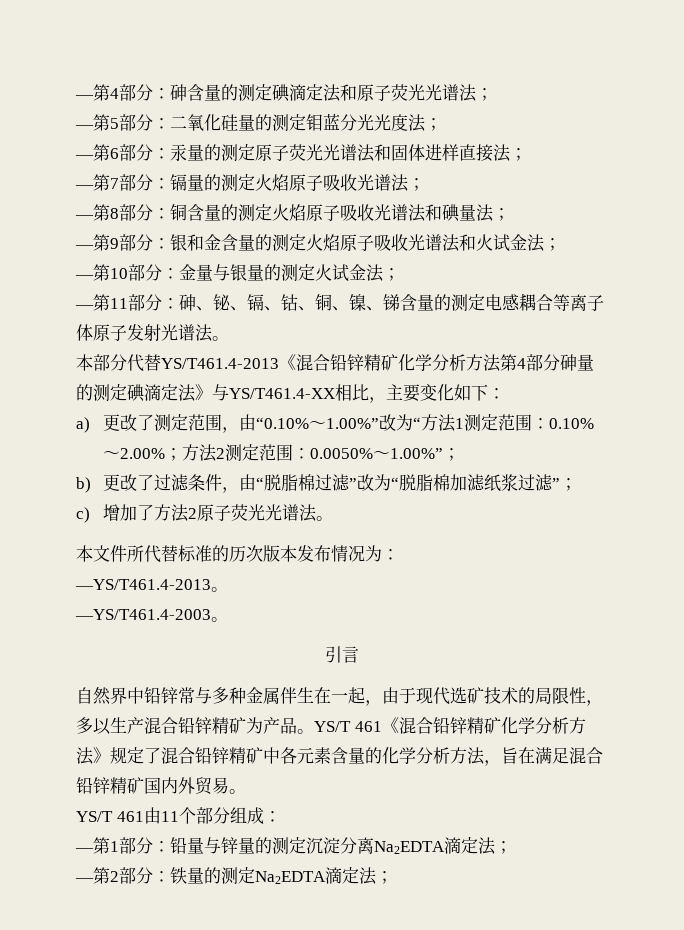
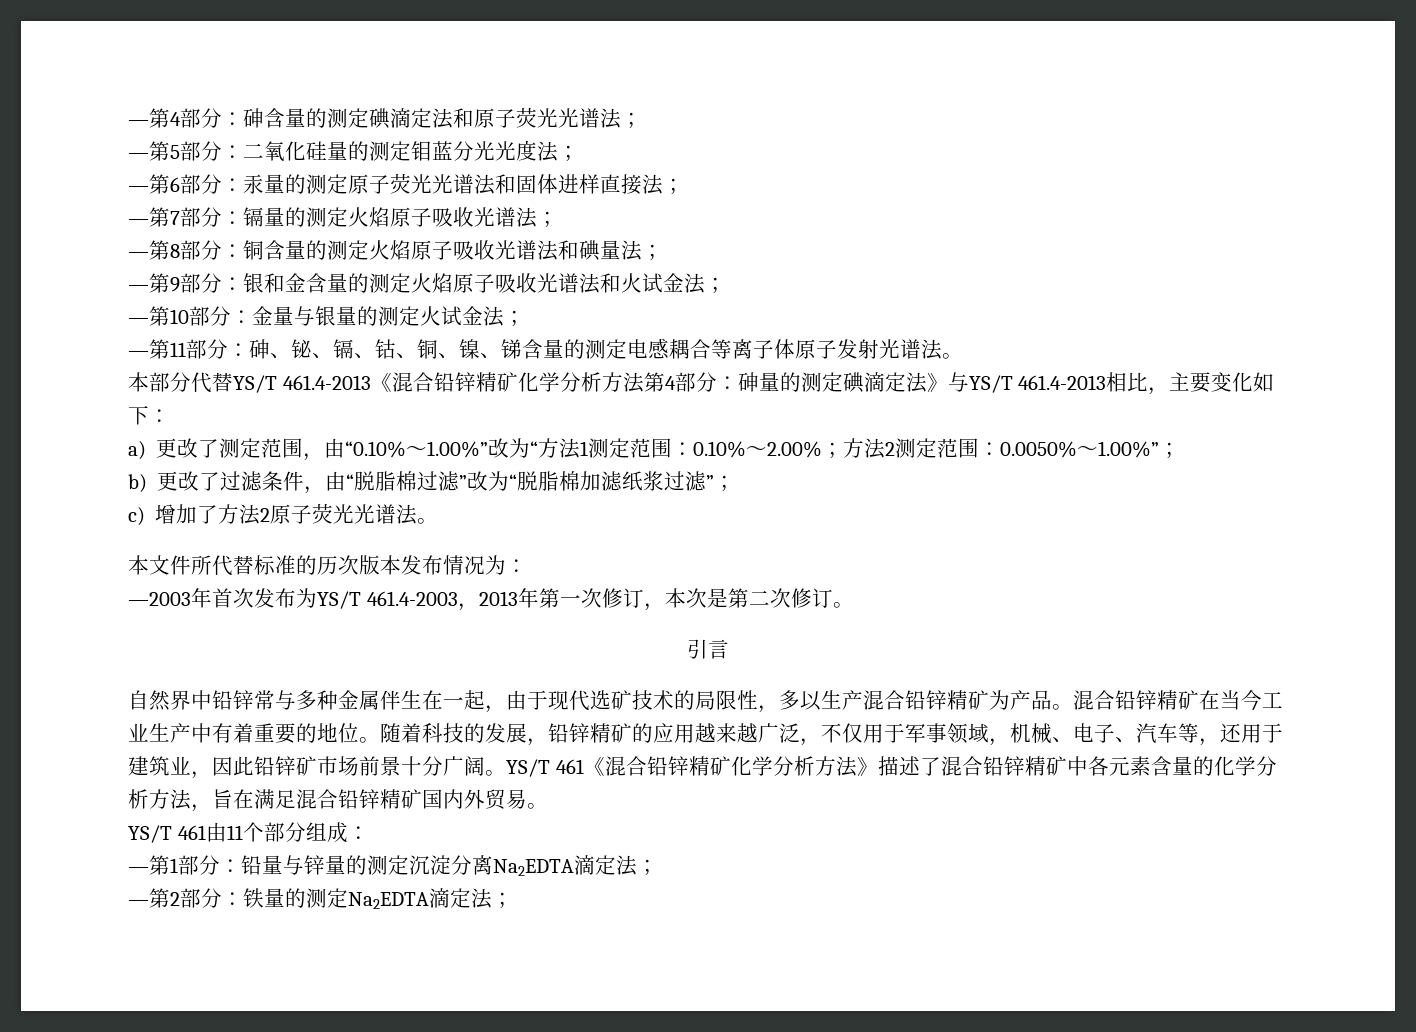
- 本部分代替YS/T461.4-2013《混合铅锌精矿化学分析方法第4部分砷量的测定碘滴定法》与YS/T461.4-XX相比，主要变化如下：
+ 本部分代替YS/T 461.4-2013《混合铅锌精矿化学分析方法第4部分：砷量的测定碘滴定法》与YS/T 461.4-2013相比，主要变化如下：
- —YS/T461.4-2013。
- —YS/T461.4-2003。
+ —2003年首次发布为YS/T 461.4-2003，2013年第一次修订，本次是第二次修订。
+ 混合铅锌精矿在当今工业生产中有着重要的地位。随着科技的发展，铅锌精矿的应用越来越广泛，不仅用于军事领域，机械、电子、汽车等，还用于建筑业，因此铅锌矿市场前景十分广阔。
- YS/T 461《混合铅锌精矿化学分析方法》规定了混合铅锌精矿中各元素含量的化学分析方法，旨在满足混合铅锌精矿国内外贸易。
+ YS/T 461《混合铅锌精矿化学分析方法》描述了混合铅锌精矿中各元素含量的化学分析方法，旨在满足混合铅锌精矿国内外贸易。

